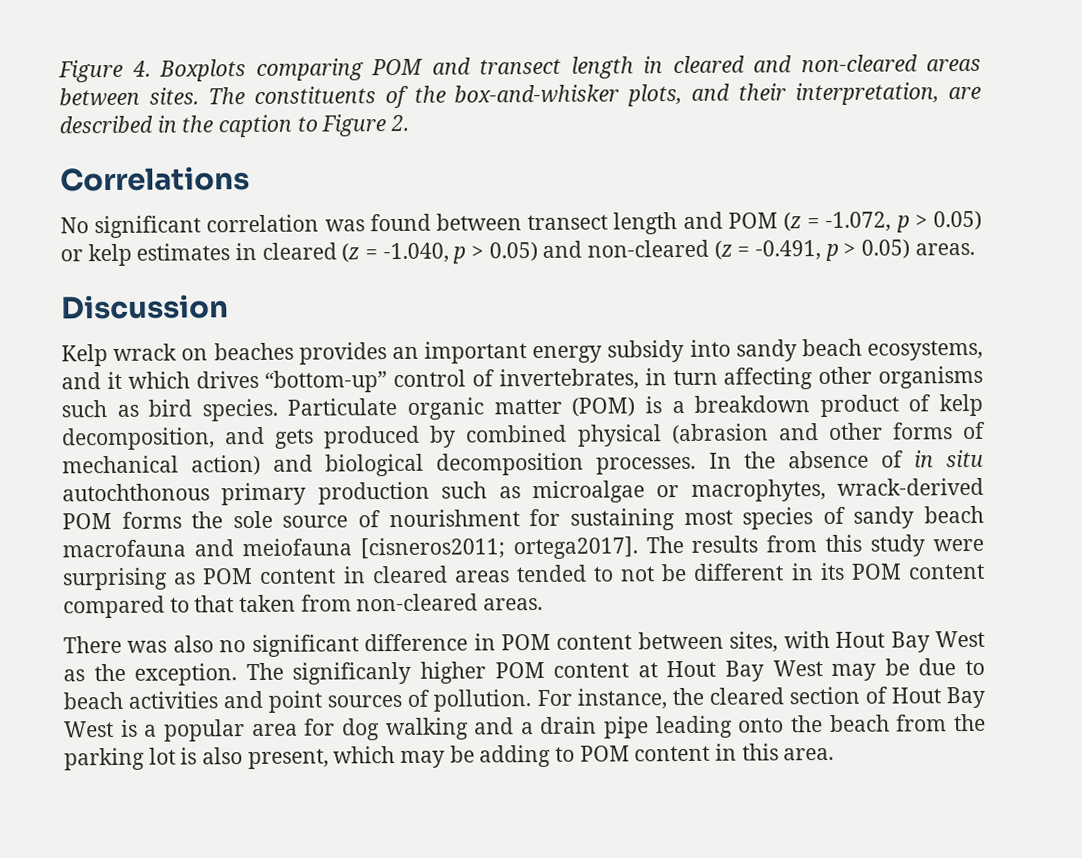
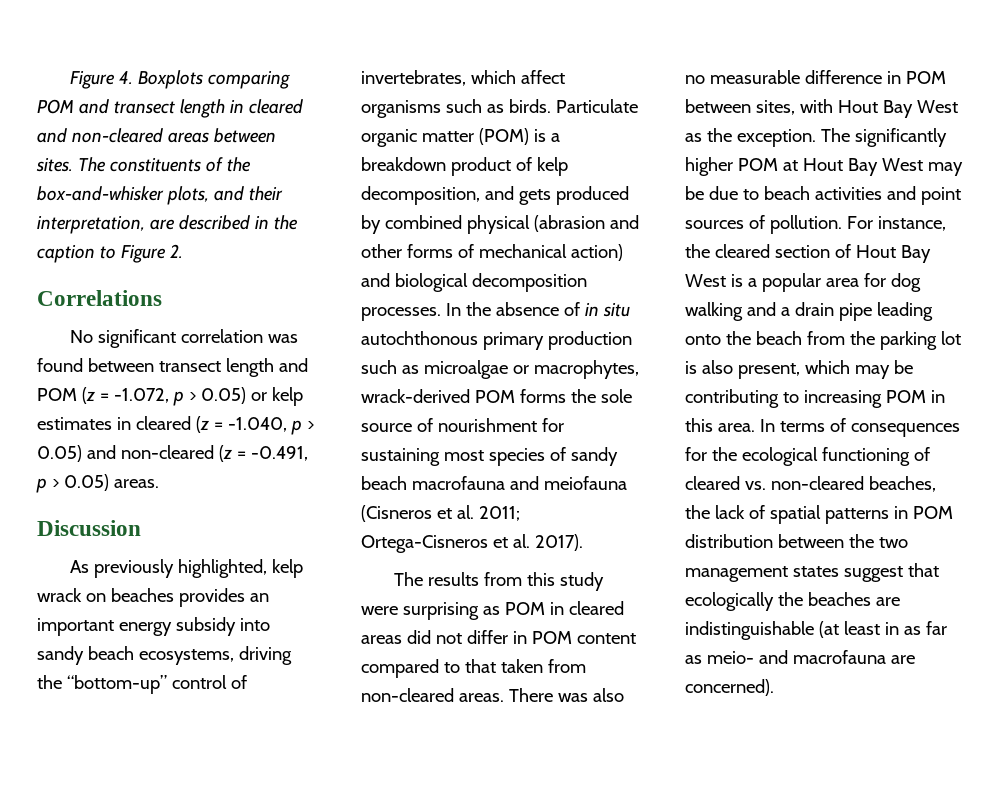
- Kelp wrack on beaches provides an important energy subsidy into sandy beach ecosystems, and it which drives “bottom-up” control of invertebrates, in turn affecting other organisms such as bird species.
+ As previously highlighted, kelp wrack on beaches provides an important energy subsidy into sandy beach ecosystems, driving the “bottom-up” control of invertebrates, which affect organisms such as birds.
- In the absence of in situ autochthonous primary production such as microalgae or macrophytes, wrack-derived POM forms the sole source of nourishment for sustaining most species of sandy beach macrofauna and meiofauna [cisneros2011; ortega2017]. The results from this study were surprising as POM content in cleared areas tended to not be different in its POM content compared to that taken from non-cleared areas.
- There was also no significant difference in POM content between sites, with Hout Bay West as the exception.
+ In the absence of in situ autochthonous primary production such as microalgae or macrophytes, wrack-derived POM forms the sole source of nourishment for sustaining most species of sandy beach macrofauna and meiofauna (Cisneros et al. 2011; Ortega-Cisneros et al. 2017).
+ The results from this study were surprising as POM in cleared areas did not differ in POM content compared to that taken from non-cleared areas. There was also no measurable difference in POM between sites, with Hout Bay West as the exception.
- The significanly higher POM content at Hout Bay West may be due to beach activities and point sources of pollution.
+ The significantly higher POM at Hout Bay West may be due to beach activities and point sources of pollution.
- For instance, the cleared section of Hout Bay West is a popular area for dog walking and a drain pipe leading onto the beach from the parking lot is also present, which may be adding to POM content in this area.
+ For instance, the cleared section of Hout Bay West is a popular area for dog walking and a drain pipe leading onto the beach from the parking lot is also present, which may be contributing to increasing POM in this area. In terms of consequences for the ecological functioning of cleared vs. non-cleared beaches, the lack of spatial patterns in POM distribution between the two management states suggest that ecologically the beaches are indistinguishable (at least in as far as meio- and macrofauna are concerned).

